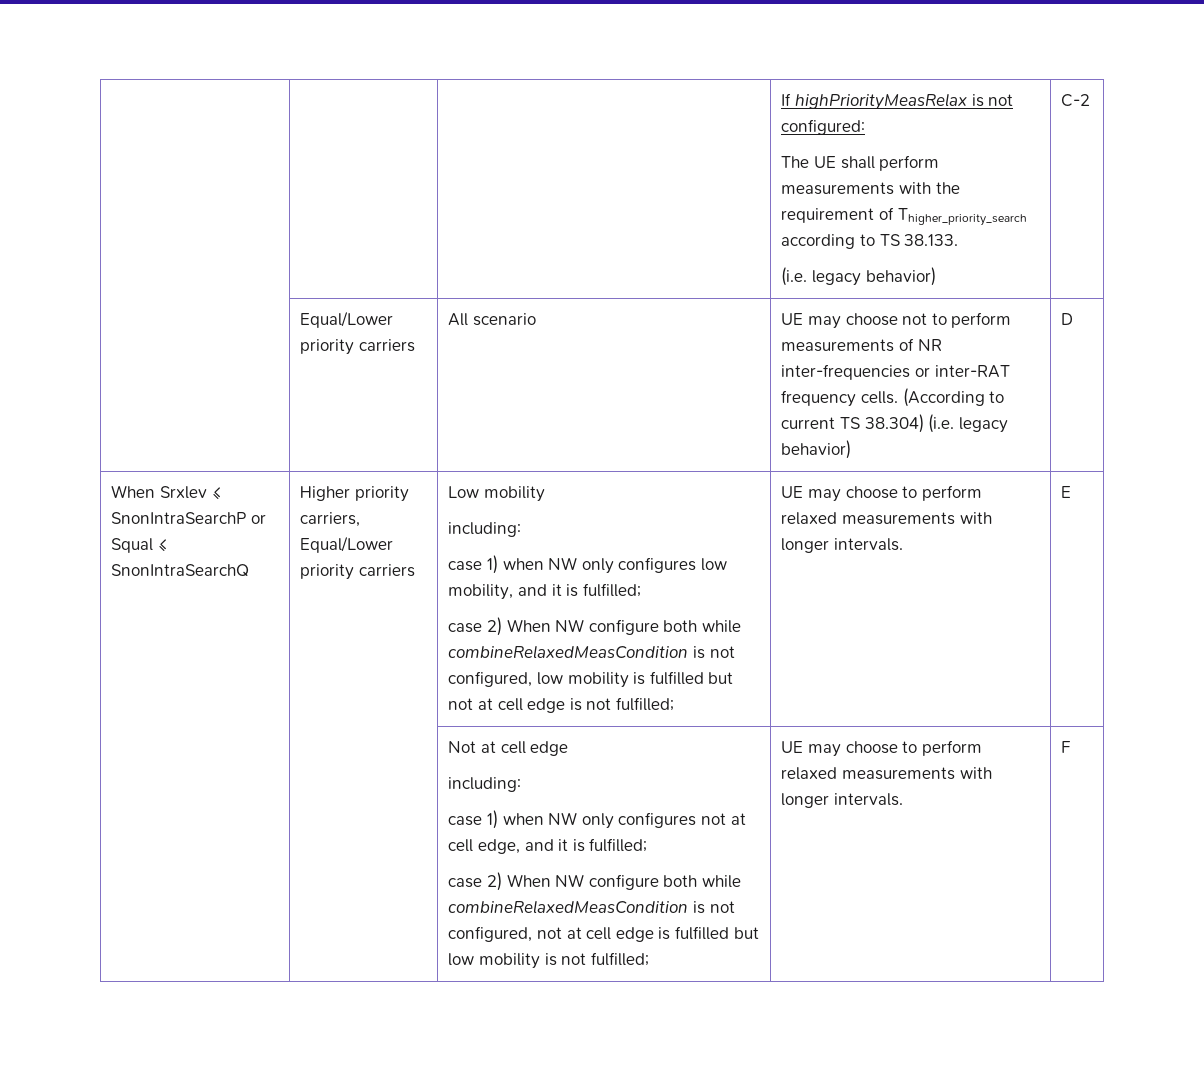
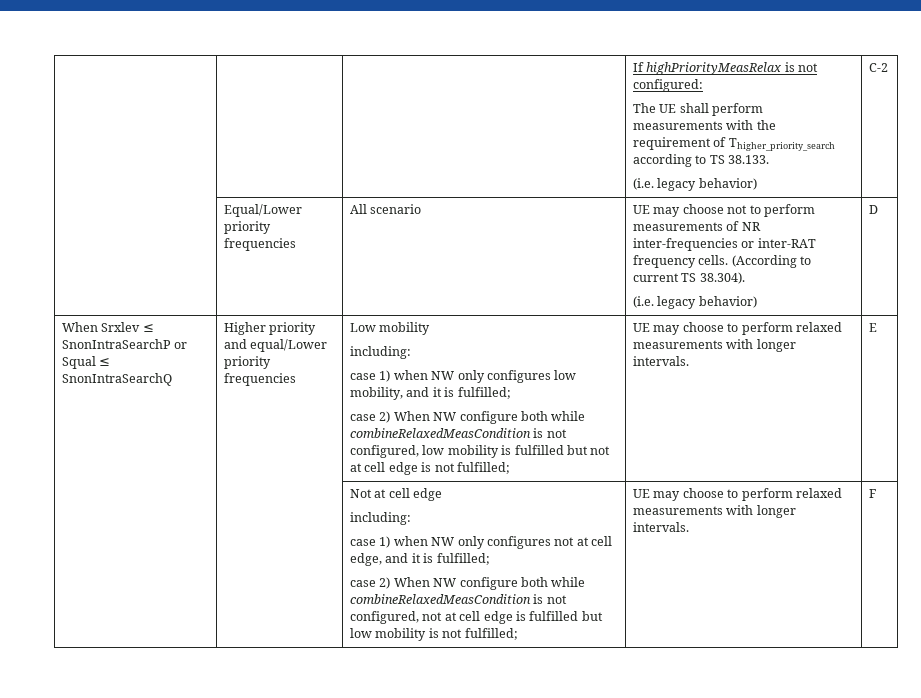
- | Equal/Lower priority carriers | All scenario | UE may choose not to perform measurements of NR inter-frequencies or inter-RAT frequency cells. (According to current TS 38.304) (i.e. legacy behavior) | D
+ | Equal/Lower priority frequencies | All scenario | UE may choose not to perform measurements of NR inter-frequencies or inter-RAT frequency cells. (According to current TS 38.304).
+ (i.e. legacy behavior) | D
- Higher priority carriers, Equal/Lower priority carriers
+ Higher priority and equal/Lower priority frequencies

